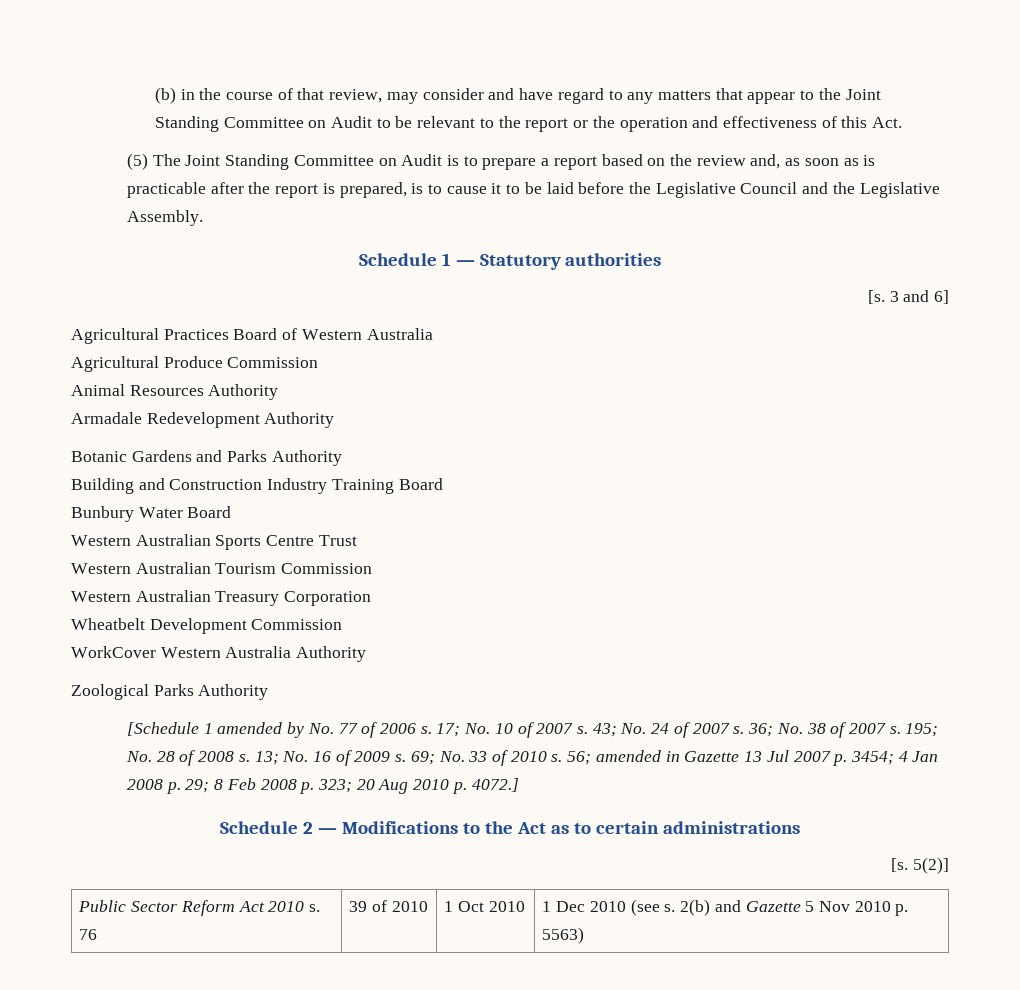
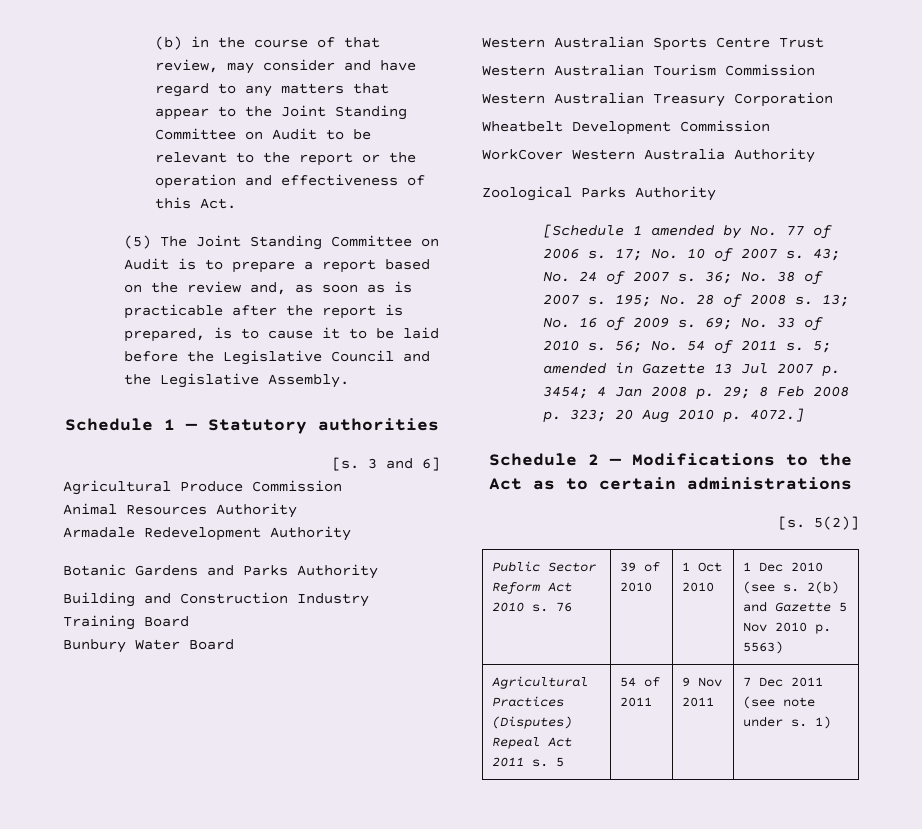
- Agricultural Practices Board of Western Australia
- 56; amended in Gazette 13 Jul 2007 p. 3454; 4 Jan 2008 p. 29; 8 Feb 2008 p. 323; 20 Aug 2010 p. 4072.]
+ 56; No. 54 of 2011 s. 5; amended in Gazette 13 Jul 2007 p. 3454; 4 Jan 2008 p. 29; 8 Feb 2008 p. 323; 20 Aug 2010 p. 4072.]
+ Agricultural Practices (Disputes) Repeal Act 2011 s. 5 | 54 of 2011 | 9 Nov 2011 | 7 Dec 2011 (see note under s. 1)

